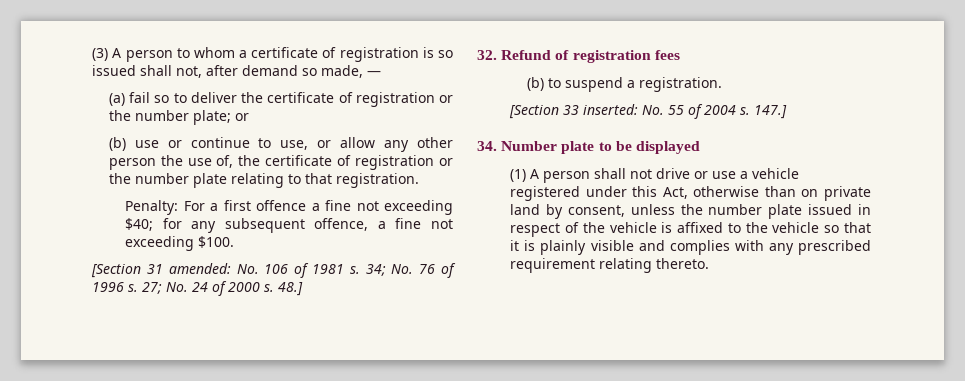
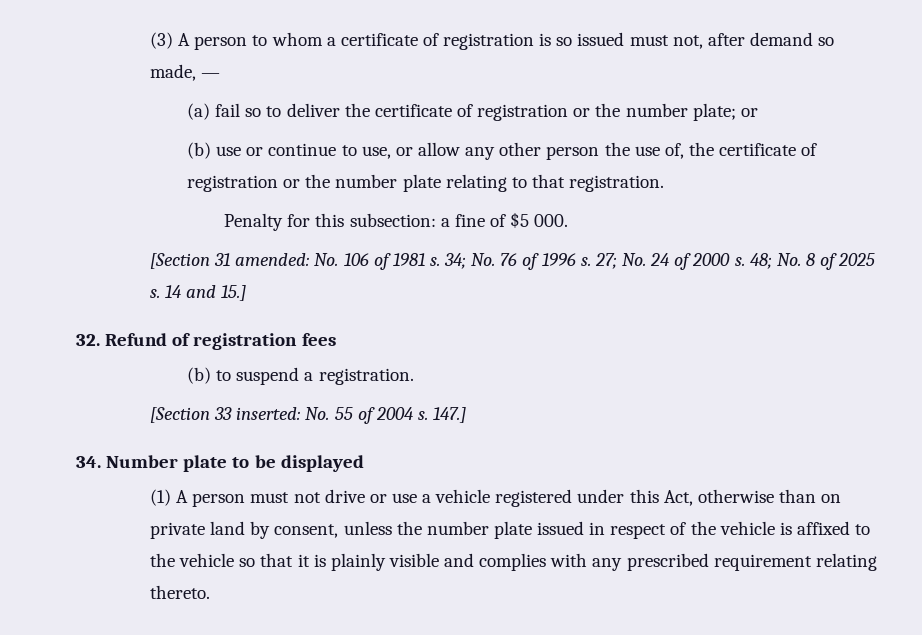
- (3) A person to whom a certificate of registration is so issued shall not, after demand so made, —
+ (3) A person to whom a certificate of registration is so issued must not, after demand so made, —
- Penalty: For a first offence a fine not exceeding $40; for any subsequent offence, a fine not exceeding $100.
+ Penalty for this subsection: a fine of $5 000.
- 48.]
+ 48; No. 8 of 2025 s. 14 and 15.]
- (1) A person shall not drive or use a vehicle registered under this Act, otherwise than on private land by consent, unless the number plate issued in respect of the vehicle is affixed to the vehicle so that it is plainly visible and complies with any prescribed requirement relating thereto.
+ (1) A person must not drive or use a vehicle registered under this Act, otherwise than on private land by consent, unless the number plate issued in respect of the vehicle is affixed to the vehicle so that it is plainly visible and complies with any prescribed requirement relating thereto.

